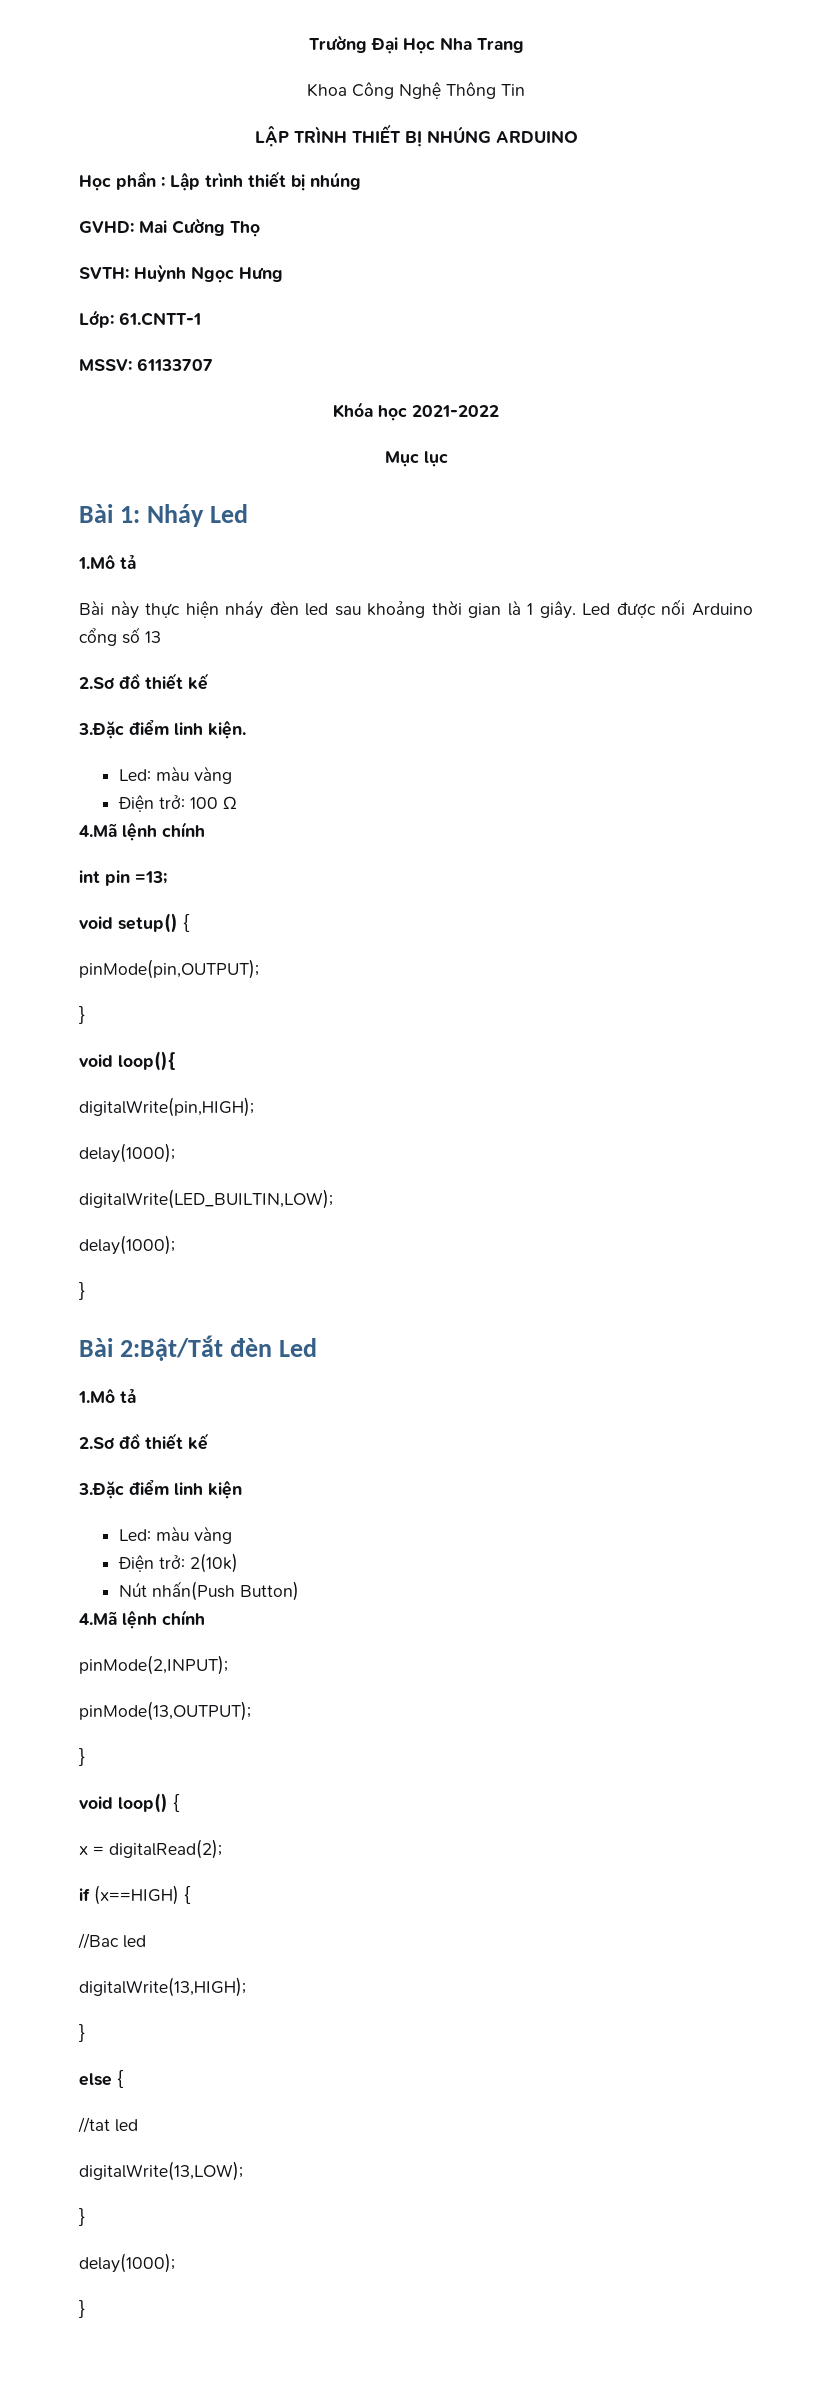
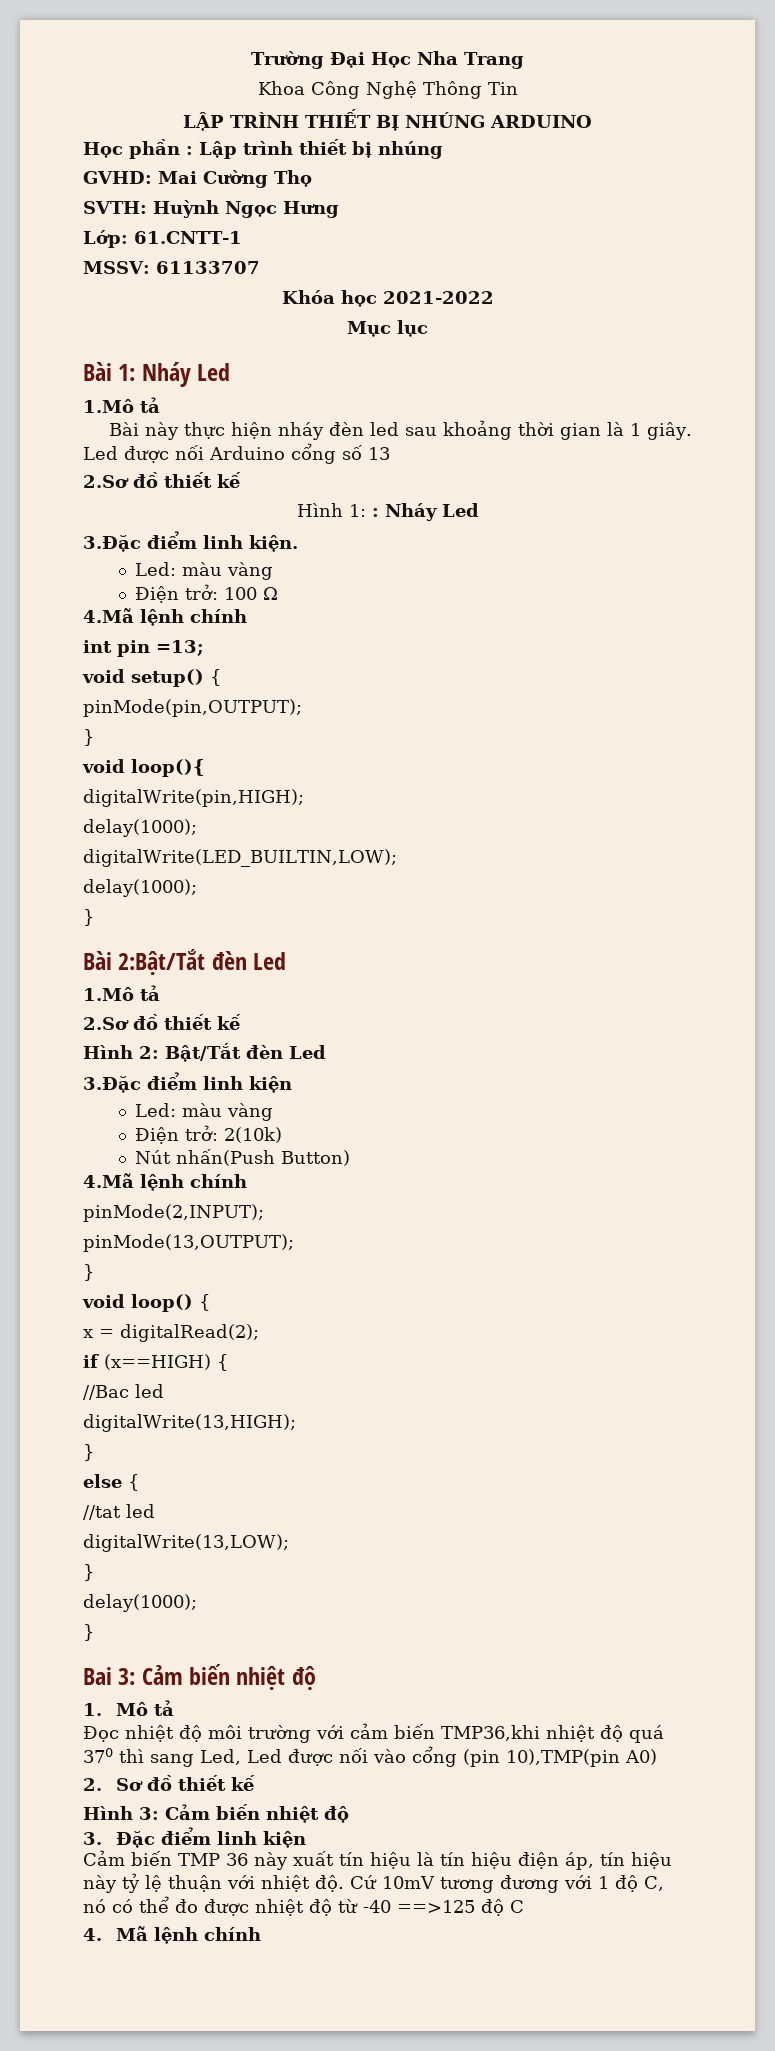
+ Hình 1: : Nháy Led
+ Hình 2: Bật/Tắt đèn Led
+ Bai 3: Cảm biến nhiệt độ
+ 1. Mô tả
+ Đọc nhiệt độ môi trường với cảm biến TMP36,khi nhiệt độ quá 370 thì sang Led, Led được nối vào cổng (pin 10),TMP(pin A0)
+ 2. Sơ đồ thiết kế
+ Hình 3: Cảm biến nhiệt độ
+ 3. Đặc điểm linh kiện
+ Cảm biến TMP 36 này xuất tín hiệu là tín hiệu điện áp, tín hiệu này tỷ lệ thuận với nhiệt độ. Cứ 10mV tương đương với 1 độ C, nó có thể đo được nhiệt độ từ -40 ==>125 độ C
+ 4. Mã lệnh chính

